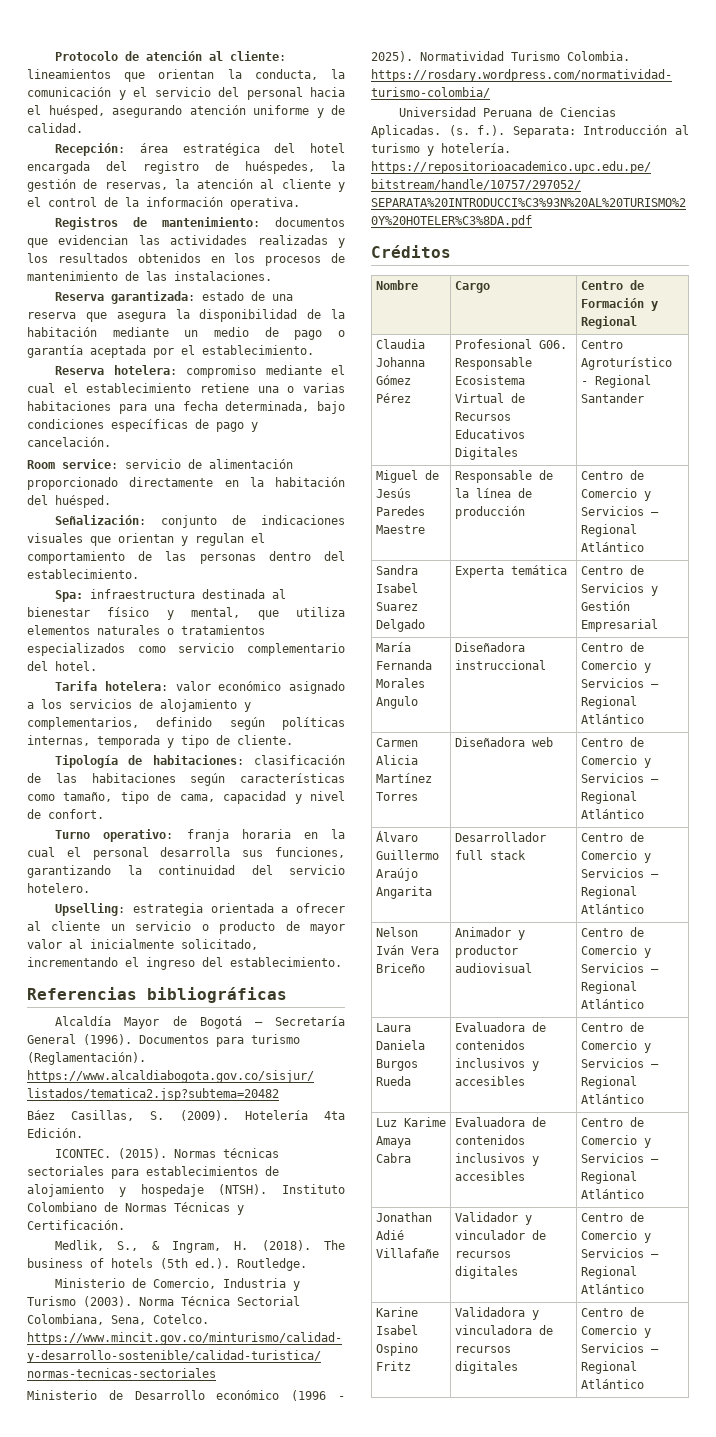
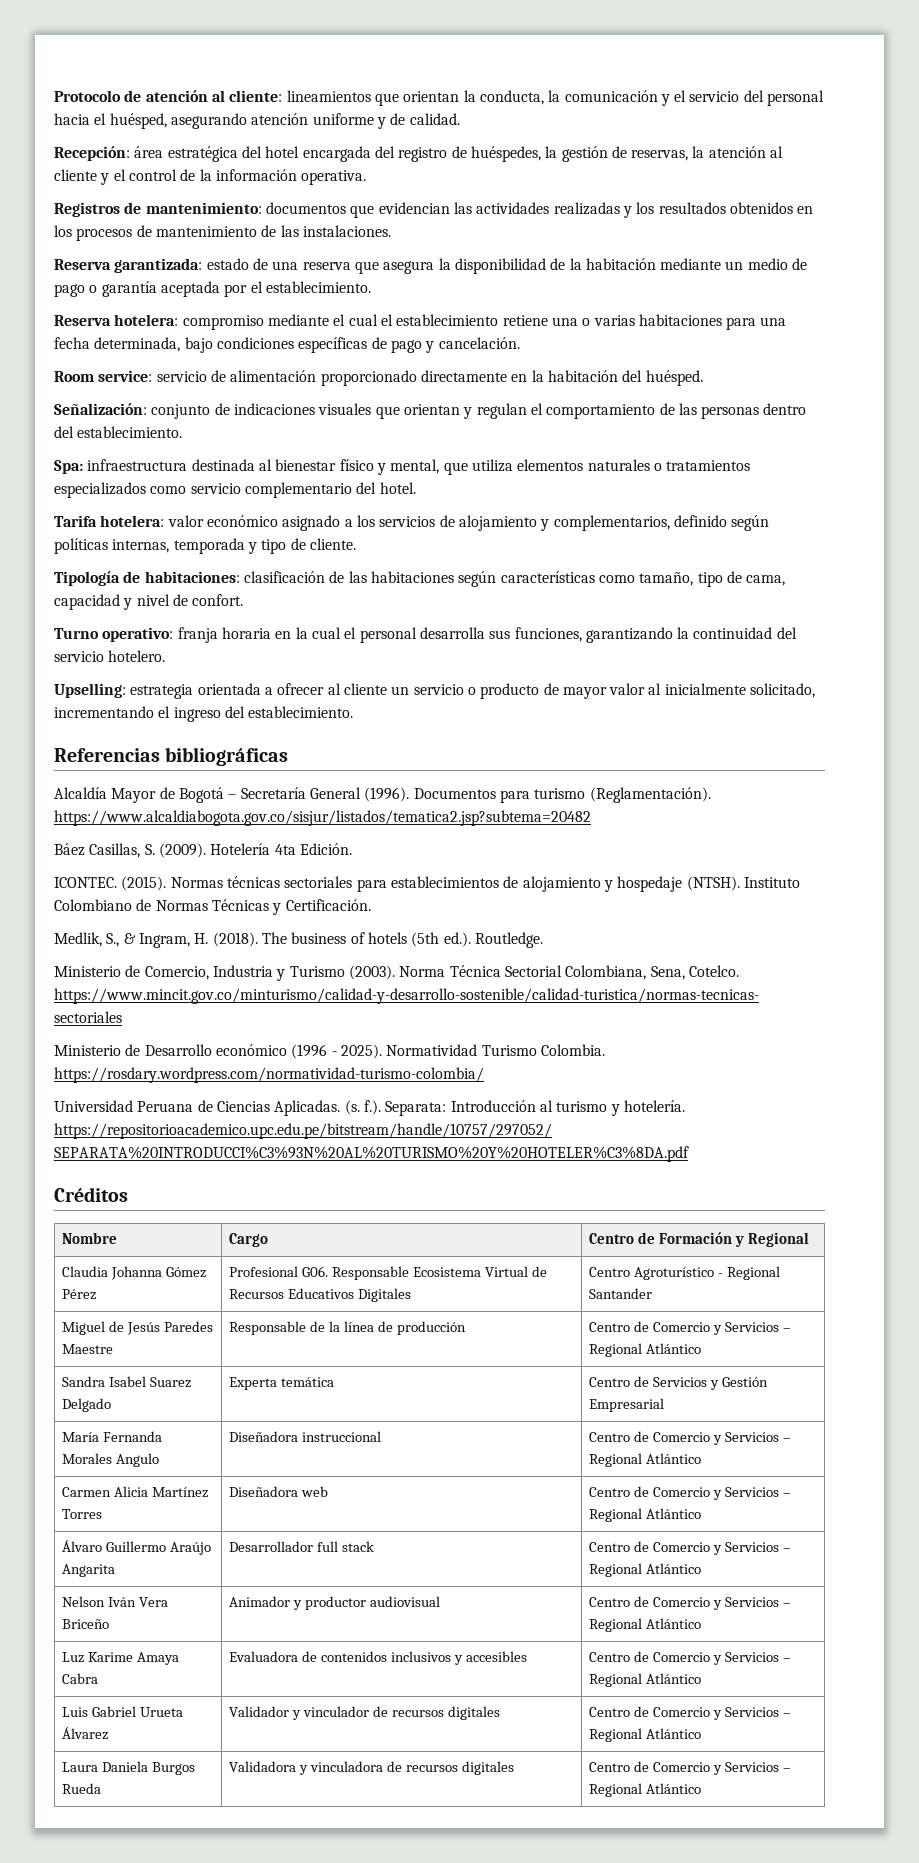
- Laura Daniela Burgos Rueda | Evaluadora de contenidos inclusivos y accesibles | Centro de Comercio y Servicios – Regional Atlántico
- Jonathan Adié Villafañe | Validador y vinculador de recursos digitales | Centro de Comercio y Servicios – Regional Atlántico
+ Luis Gabriel Urueta Álvarez | Validador y vinculador de recursos digitales | Centro de Comercio y Servicios – Regional Atlántico
- Karine Isabel Ospino Fritz | Validadora y vinculadora de recursos digitales | Centro de Comercio y Servicios – Regional Atlántico
+ Laura Daniela Burgos Rueda | Validadora y vinculadora de recursos digitales | Centro de Comercio y Servicios – Regional Atlántico

